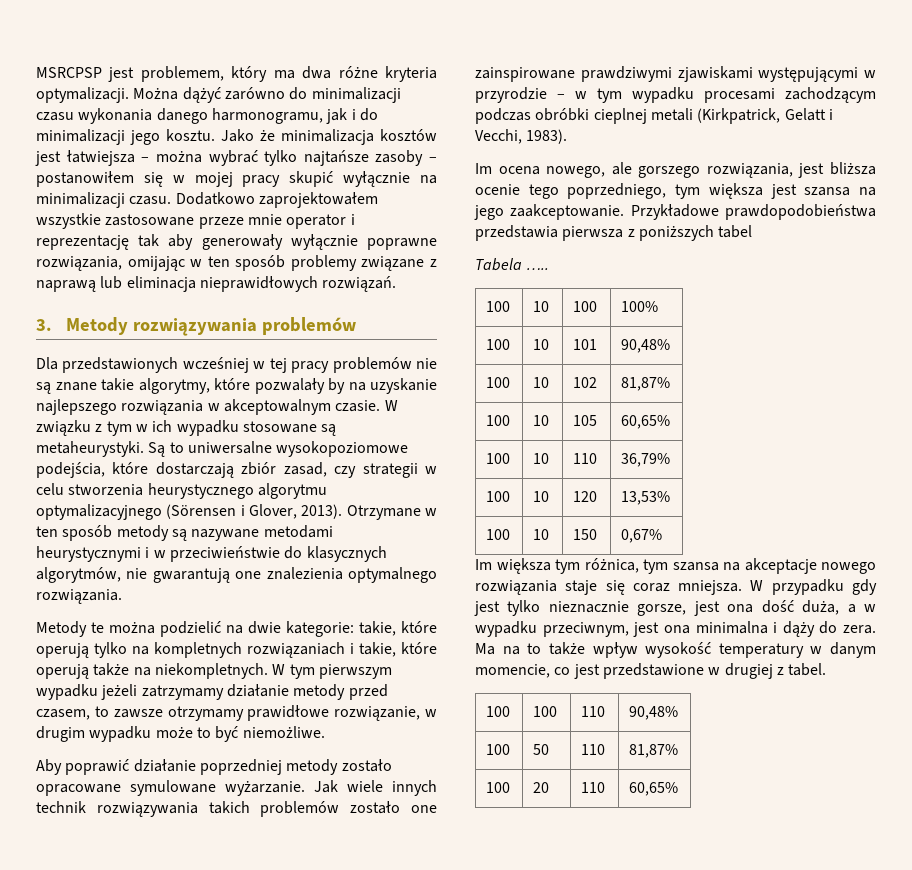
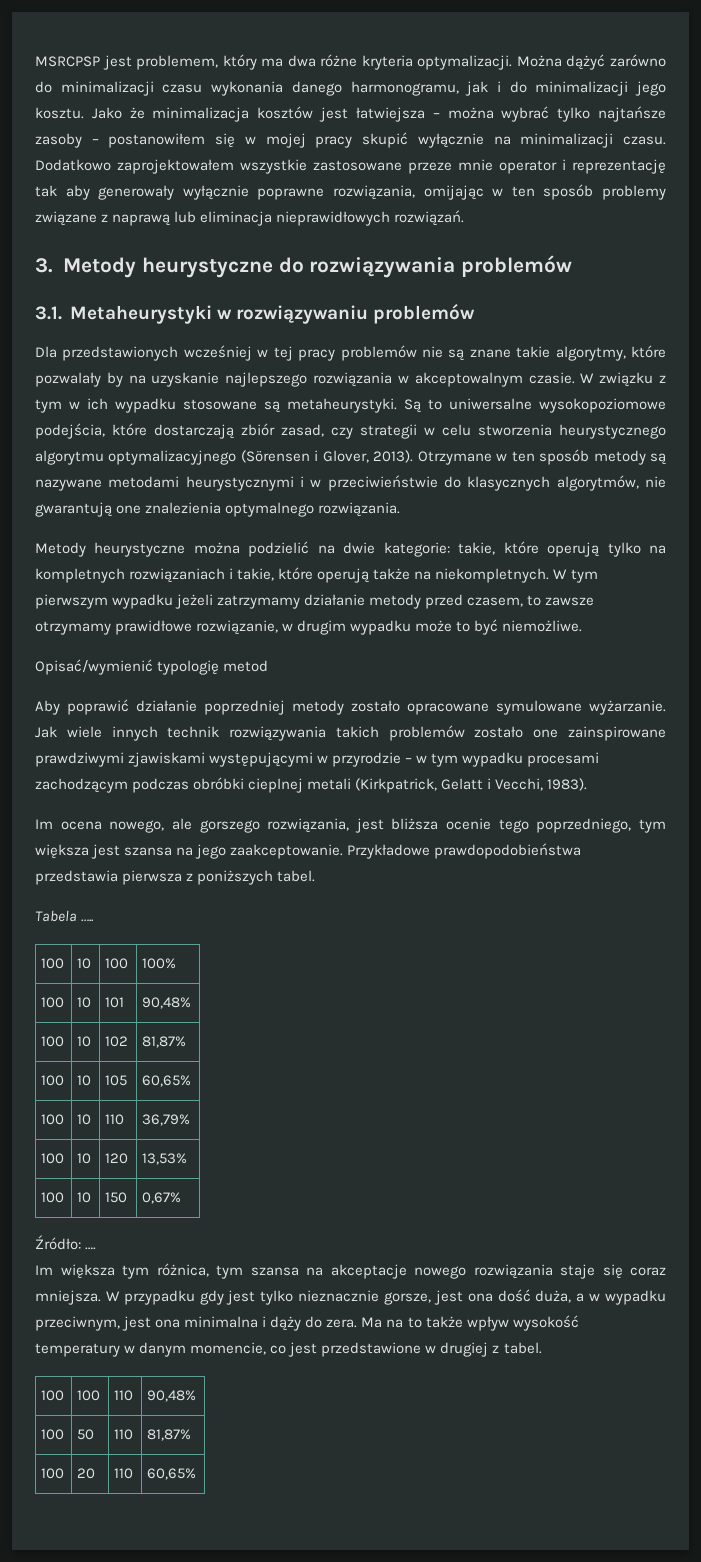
- 3. Metody rozwiązywania problemów
+ 3. Metody heurystyczne do rozwiązywania problemów
+ 3.1. Metaheurystyki w rozwiązywaniu problemów
- Metody te można podzielić na dwie kategorie: takie, które operują tylko na kompletnych rozwiązaniach i takie, które operują także na niekompletnych.
+ Metody heurystyczne można podzielić na dwie kategorie: takie, które operują tylko na kompletnych rozwiązaniach i takie, które operują także na niekompletnych.
+ Opisać/wymienić typologię metod
- Przykładowe prawdopodobieństwa przedstawia pierwsza z poniższych tabel
+ Przykładowe prawdopodobieństwa przedstawia pierwsza z poniższych tabel.
+ Źródło: ….

